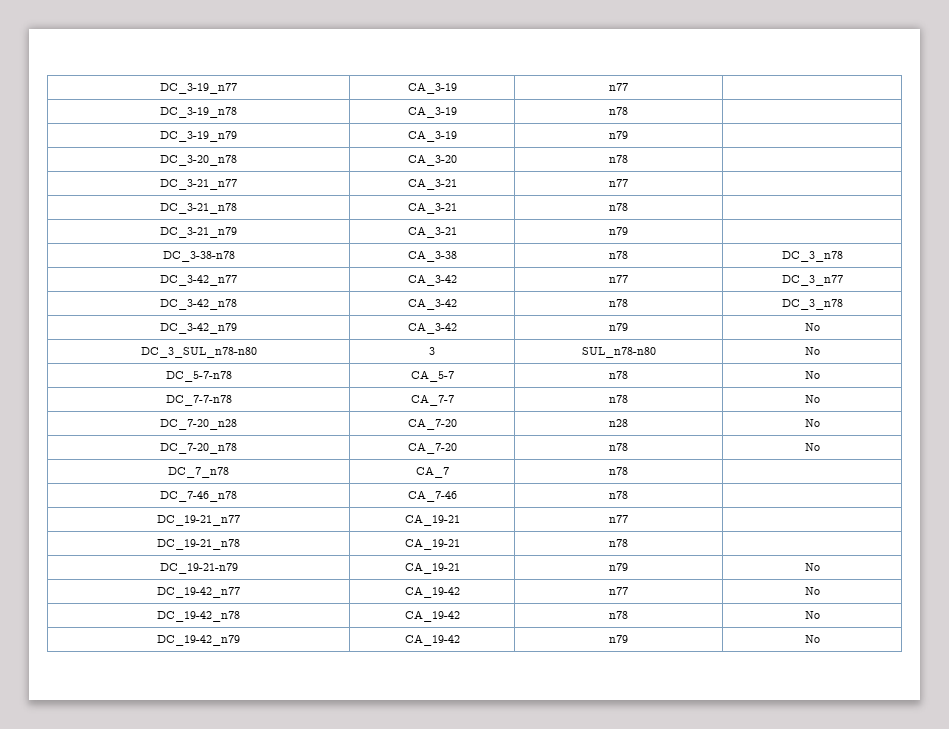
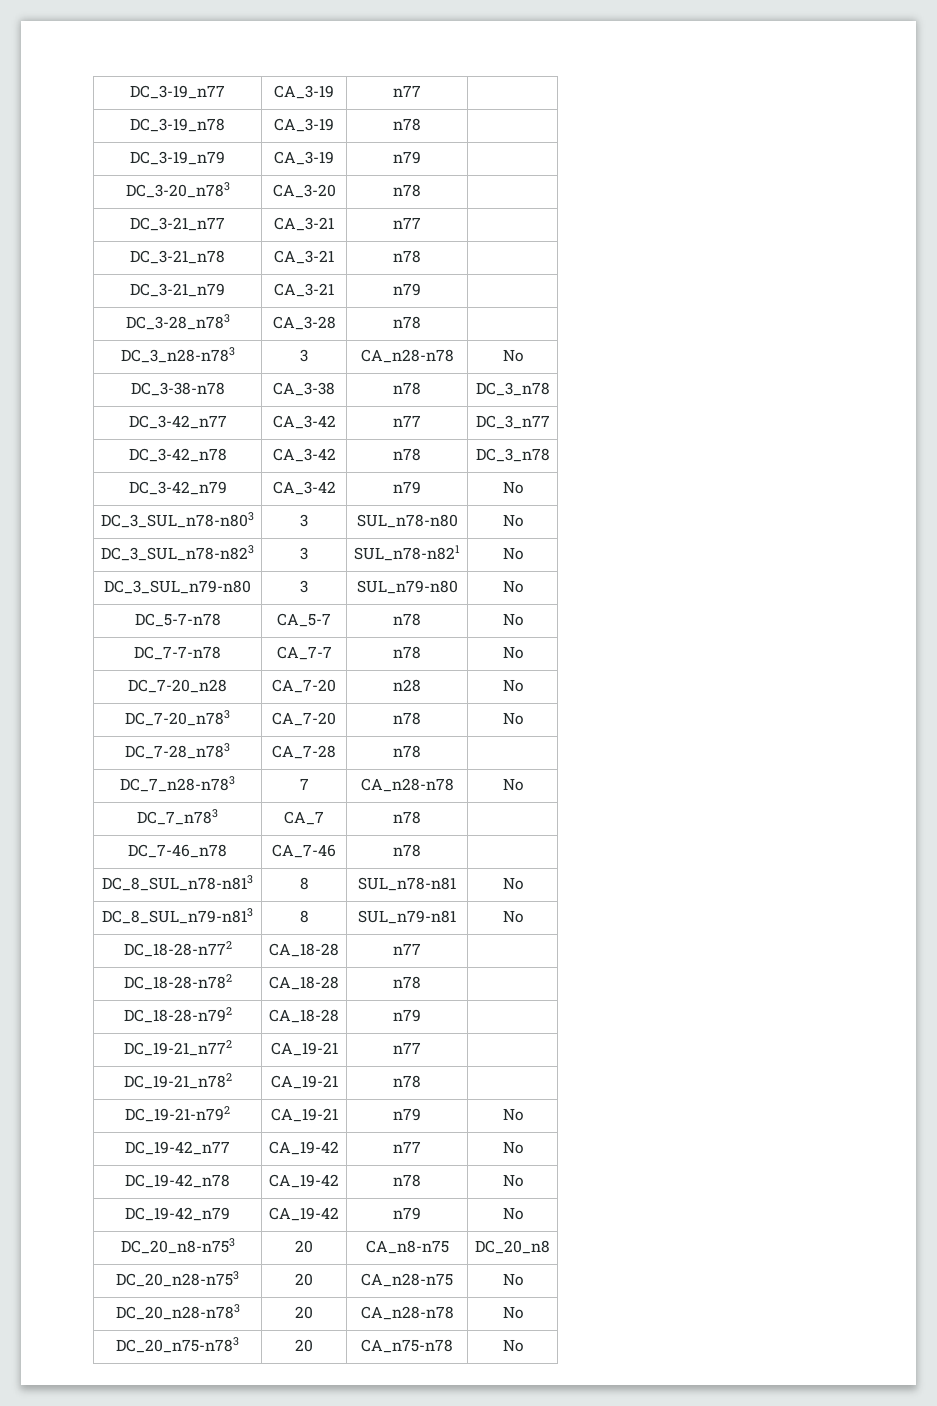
- DC_3-20_n78 | CA_3-20 | n78 |
+ DC_3-20_n783 | CA_3-20 | n78 |
+ DC_3-28_n783 | CA_3-28 | n78 |
+ DC_3_n28-n783 | 3 | CA_n28-n78 | No
- DC_3_SUL_n78-n80 | 3 | SUL_n78-n80 | No
+ DC_3_SUL_n78-n803 | 3 | SUL_n78-n80 | No
+ DC_3_SUL_n78-n823 | 3 | SUL_n78-n821 | No
+ DC_3_SUL_n79-n80 | 3 | SUL_n79-n80 | No
- DC_7-20_n78 | CA_7-20 | n78 | No
+ DC_7-20_n783 | CA_7-20 | n78 | No
- DC_7_n78 | CA_7 | n78 |
+ DC_7-28_n783 | CA_7-28 | n78 |
+ DC_7_n28-n783 | 7 | CA_n28-n78 | No
+ DC_7_n783 | CA_7 | n78 |
- DC_19-21_n77 | CA_19-21 | n77 |
+ DC_8_SUL_n78-n813 | 8 | SUL_n78-n81 | No
+ DC_8_SUL_n79-n813 | 8 | SUL_n79-n81 | No
+ DC_18-28-n772 | CA_18-28 | n77 |
+ DC_18-28-n782 | CA_18-28 | n78 |
+ DC_18-28-n792 | CA_18-28 | n79 |
+ DC_19-21_n772 | CA_19-21 | n77 |
- DC_19-21_n78 | CA_19-21 | n78 |
+ DC_19-21_n782 | CA_19-21 | n78 |
- DC_19-21-n79 | CA_19-21 | n79 | No
+ DC_19-21-n792 | CA_19-21 | n79 | No
+ DC_20_n8-n753 | 20 | CA_n8-n75 | DC_20_n8
+ DC_20_n28-n753 | 20 | CA_n28-n75 | No
+ DC_20_n28-n783 | 20 | CA_n28-n78 | No
+ DC_20_n75-n783 | 20 | CA_n75-n78 | No

